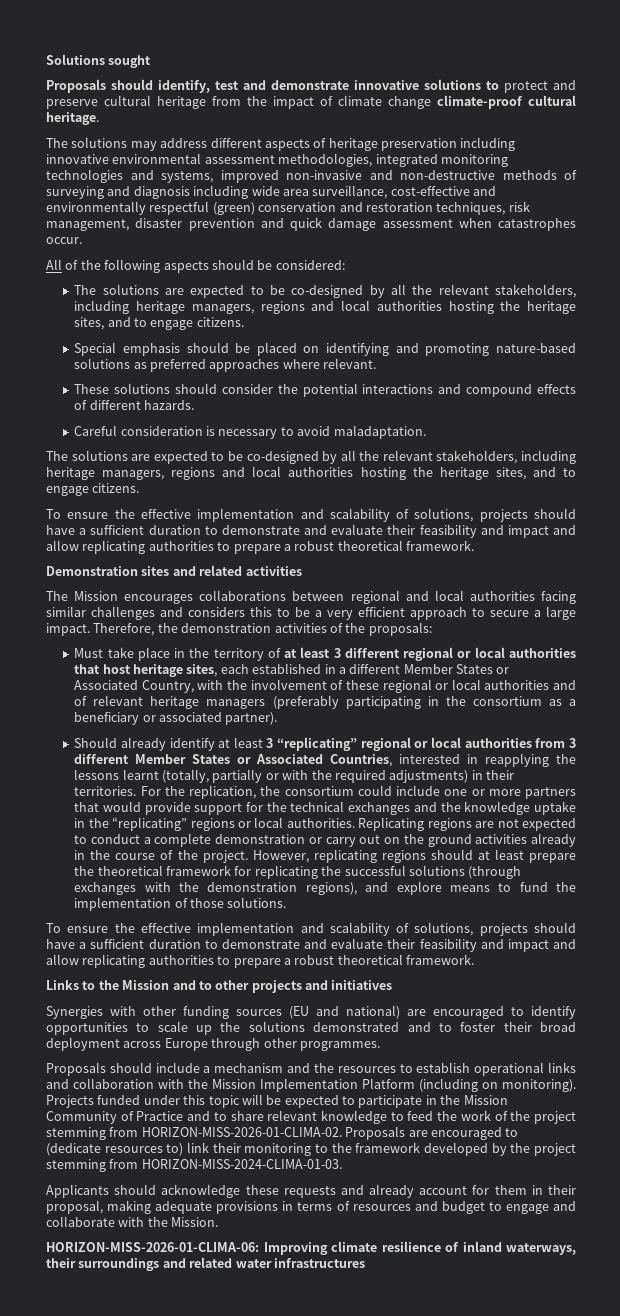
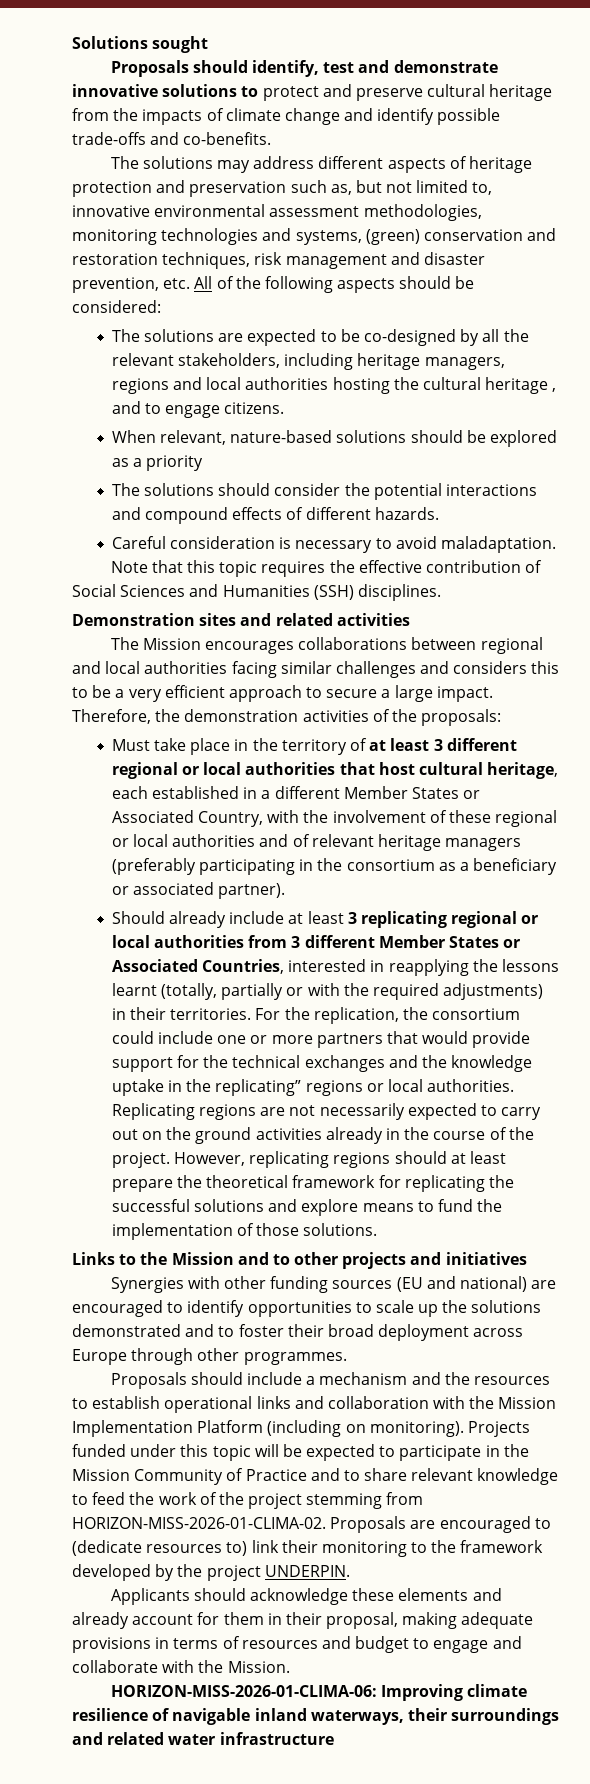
- Proposals should identify, test and demonstrate innovative solutions to protect and preserve cultural heritage from the impact of climate change climate-proof cultural heritage.
+ Proposals should identify, test and demonstrate innovative solutions to protect and preserve cultural heritage from the impacts of climate change and identify possible trade-offs and co-benefits.
- The solutions may address different aspects of heritage preservation including innovative environmental assessment methodologies, integrated monitoring technologies and systems, improved non-invasive and non-destructive methods of surveying and diagnosis including wide area surveillance, cost-effective and environmentally respectful (green) conservation and restoration techniques, risk management, disaster prevention and quick damage assessment when catastrophes occur.
- All of the following aspects should be considered:
- The solutions are expected to be co-designed by all the relevant stakeholders, including heritage managers, regions and local authorities hosting the heritage sites, and to engage citizens.
- Special emphasis should be placed on identifying and promoting nature-based solutions as preferred approaches where relevant.
- These solutions should consider the potential interactions and compound effects of different hazards.
+ The solutions may address different aspects of heritage protection and preservation such as, but not limited to, innovative environmental assessment methodologies, monitoring technologies and systems, (green) conservation and restoration techniques, risk management and disaster prevention, etc. All of the following aspects should be considered:
+ The solutions are expected to be co-designed by all the relevant stakeholders, including heritage managers, regions and local authorities hosting the cultural heritage , and to engage citizens.
+ When relevant, nature-based solutions should be explored as a priority
+ The solutions should consider the potential interactions and compound effects of different hazards.
  Careful consideration is necessary to avoid maladaptation.
- The solutions are expected to be co-designed by all the relevant stakeholders, including heritage managers, regions and local authorities hosting the heritage sites, and to engage citizens.
- To ensure the effective implementation and scalability of solutions, projects should have a sufficient duration to demonstrate and evaluate their feasibility and impact and allow replicating authorities to prepare a robust theoretical framework.
+ Note that this topic requires the effective contribution of Social Sciences and Humanities (SSH) disciplines.
- Must take place in the territory of at least 3 different regional or local authorities that host heritage sites, each established in a different Member States or Associated Country, with the involvement of these regional or local authorities and of relevant heritage managers (preferably participating in the consortium as a beneficiary or associated partner).
+ Must take place in the territory of at least 3 different regional or local authorities that host cultural heritage, each established in a different Member States or Associated Country, with the involvement of these regional or local authorities and of relevant heritage managers (preferably participating in the consortium as a beneficiary or associated partner).
- Should already identify at least 3 “replicating” regional or local authorities from 3 different Member States or Associated Countries, interested in reapplying the lessons learnt (totally, partially or with the required adjustments) in their territories.
+ Should already include at least 3 replicating regional or local authorities from 3 different Member States or Associated Countries, interested in reapplying the lessons learnt (totally, partially or with the required adjustments) in their territories.
- For the replication, the consortium could include one or more partners that would provide support for the technical exchanges and the knowledge uptake in the “replicating” regions or local authorities.
+ For the replication, the consortium could include one or more partners that would provide support for the technical exchanges and the knowledge uptake in the replicating” regions or local authorities.
- Replicating regions are not expected to conduct a complete demonstration or carry out on the ground activities already in the course of the project.
+ Replicating regions are not necessarily expected to carry out on the ground activities already in the course of the project.
- However, replicating regions should at least prepare the theoretical framework for replicating the successful solutions (through exchanges with the demonstration regions), and explore means to fund the implementation of those solutions.
- To ensure the effective implementation and scalability of solutions, projects should have a sufficient duration to demonstrate and evaluate their feasibility and impact and allow replicating authorities to prepare a robust theoretical framework.
+ However, replicating regions should at least prepare the theoretical framework for replicating the successful solutions and explore means to fund the implementation of those solutions.
- Proposals are encouraged to (dedicate resources to) link their monitoring to the framework developed by the project stemming from HORIZON-MISS-2024-CLIMA-01-03.
+ Proposals are encouraged to (dedicate resources to) link their monitoring to the framework developed by the project UNDERPIN.
- Applicants should acknowledge these requests and already account for them in their proposal, making adequate provisions in terms of resources and budget to engage and collaborate with the Mission.
+ Applicants should acknowledge these elements and already account for them in their proposal, making adequate provisions in terms of resources and budget to engage and collaborate with the Mission.
- HORIZON-MISS-2026-01-CLIMA-06: Improving climate resilience of inland waterways, their surroundings and related water infrastructures
+ HORIZON-MISS-2026-01-CLIMA-06: Improving climate resilience of navigable inland waterways, their surroundings and related water infrastructure

